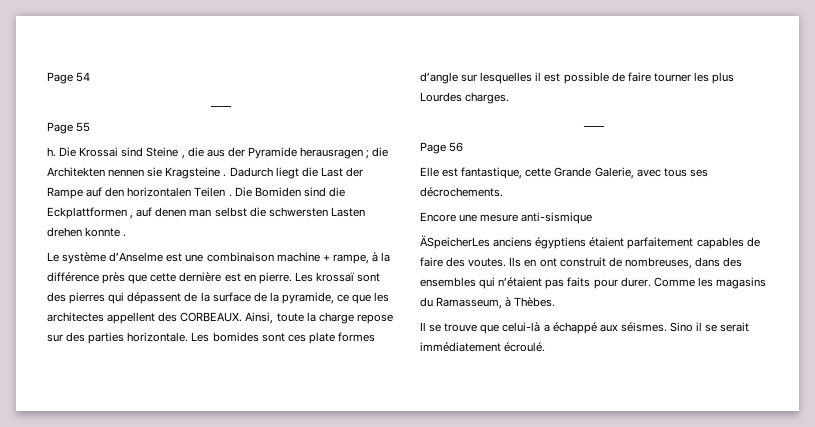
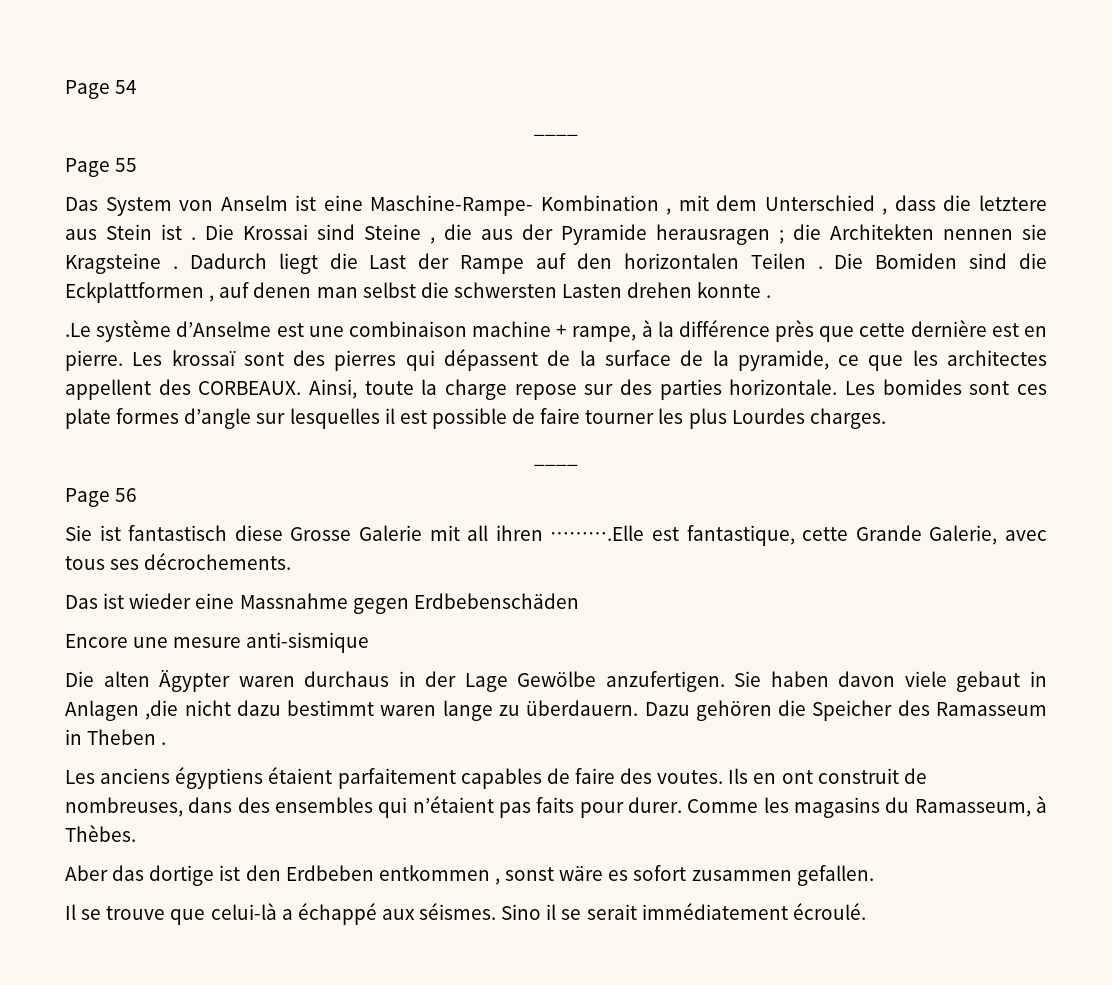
- h.
+ Das System von Anselm ist eine Maschine-Rampe- Kombination , mit dem Unterschied , dass die letztere aus Stein ist .
- Le système d’Anselme est une combinaison machine + rampe, à la différence près que cette dernière est en pierre.
+ .Le système d’Anselme est une combinaison machine + rampe, à la différence près que cette dernière est en pierre.
- Elle est fantastique, cette Grande Galerie, avec tous ses décrochements.
+ Sie ist fantastisch diese Grosse Galerie mit all ihren ……….Elle est fantastique, cette Grande Galerie, avec tous ses décrochements.
+ Das ist wieder eine Massnahme gegen Erdbebenschäden
  Encore une mesure anti-sismique
- ÄSpeicherLes anciens égyptiens étaient parfaitement capables de faire des voutes.
+ Die alten Ägypter waren durchaus in der Lage Gewölbe anzufertigen. Sie haben davon viele gebaut in Anlagen ,die nicht dazu bestimmt waren lange zu überdauern. Dazu gehören die Speicher des Ramasseum in Theben .
+ Les anciens égyptiens étaient parfaitement capables de faire des voutes.
+ Aber das dortige ist den Erdbeben entkommen , sonst wäre es sofort zusammen gefallen.

